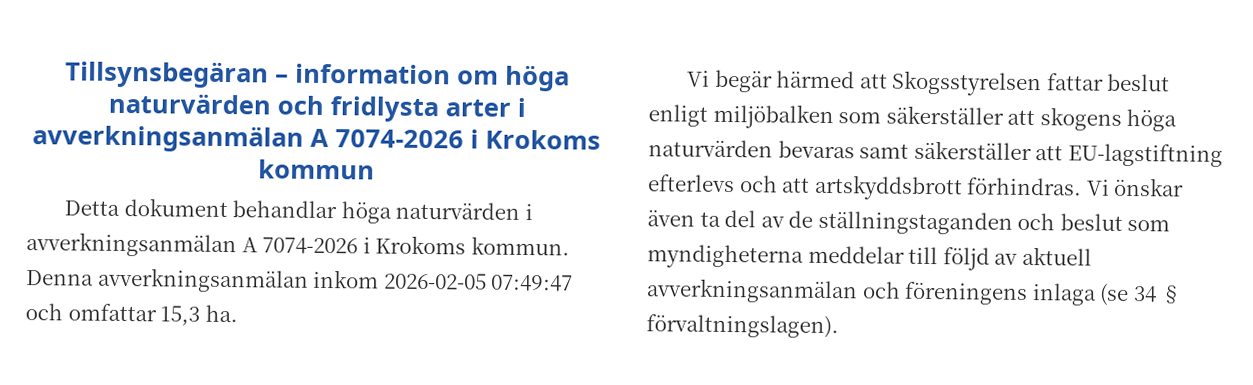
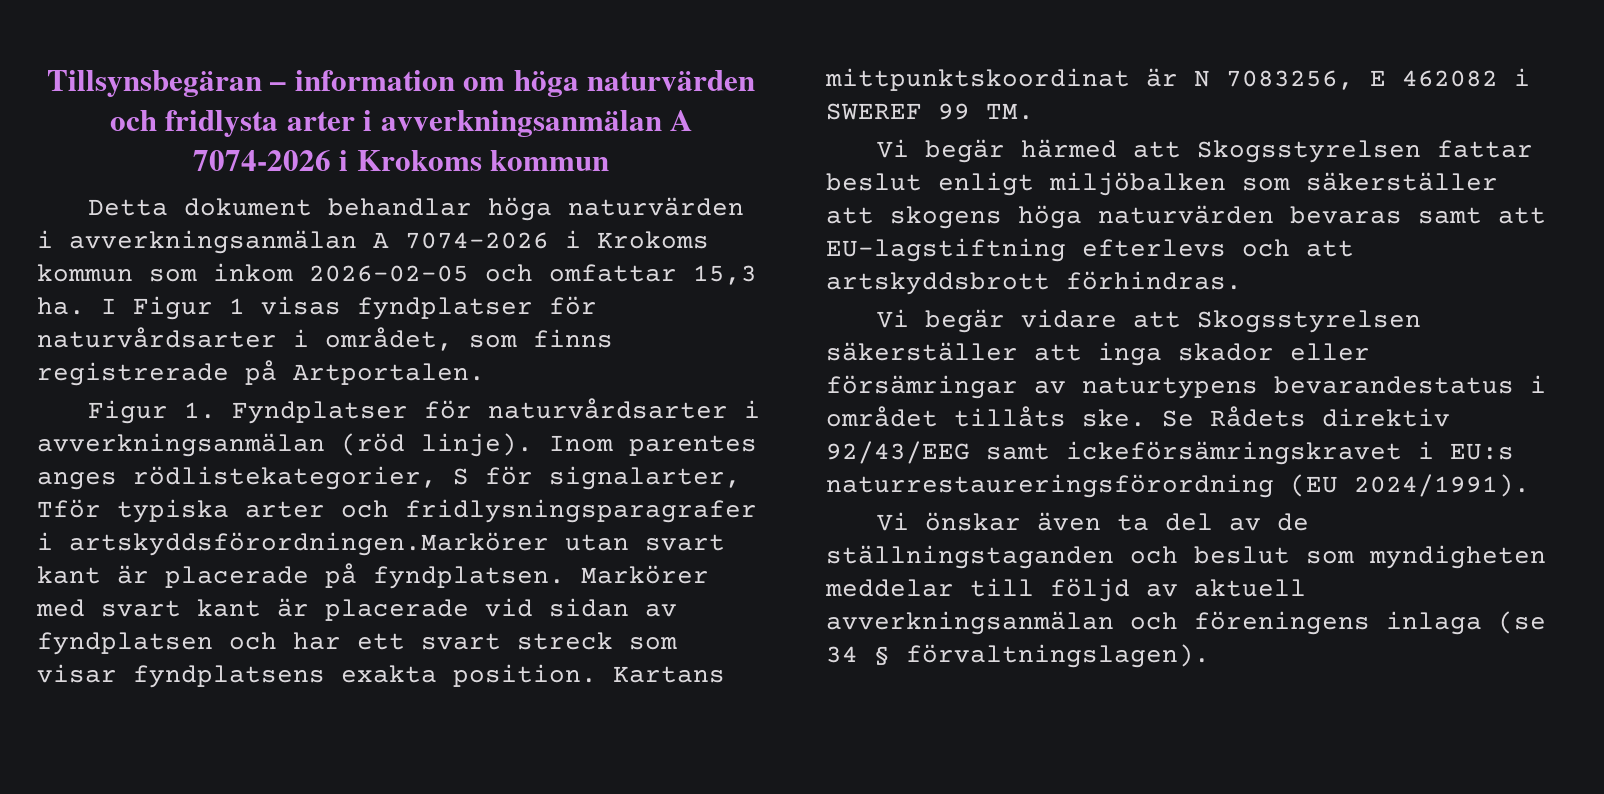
- Detta dokument behandlar höga naturvärden i avverkningsanmälan A 7074-2026 i Krokoms kommun. Denna avverkningsanmälan inkom 2026-02-05 07:49:47 och omfattar 15,3 ha.
+ Detta dokument behandlar höga naturvärden i avverkningsanmälan A 7074-2026 i Krokoms kommun som inkom 2026-02-05 och omfattar 15,3 ha. I Figur 1 visas fyndplatser för naturvårdsarter i området, som finns registrerade på Artportalen.
+ Figur 1. Fyndplatser för naturvårdsarter i avverkningsanmälan (röd linje). Inom parentes anges rödlistekategorier, S för signalarter, Tför typiska arter och fridlysningsparagrafer i artskyddsförordningen.Markörer utan svart kant är placerade på fyndplatsen. Markörer med svart kant är placerade vid sidan av fyndplatsen och har ett svart streck som visar fyndplatsens exakta position. Kartans mittpunktskoordinat är N 7083256, E 462082 i SWEREF 99 TM.
- Vi begär härmed att Skogsstyrelsen fattar beslut enligt miljöbalken som säkerställer att skogens höga naturvärden bevaras samt säkerställer att EU-lagstiftning efterlevs och att artskyddsbrott förhindras. Vi önskar även ta del av de ställningstaganden och beslut som myndigheterna meddelar till följd av aktuell avverkningsanmälan och föreningens inlaga (se 34 § förvaltningslagen).
+ Vi begär härmed att Skogsstyrelsen fattar beslut enligt miljöbalken som säkerställer att skogens höga naturvärden bevaras samt att EU-lagstiftning efterlevs och att artskyddsbrott förhindras.
+ Vi begär vidare att Skogsstyrelsen säkerställer att inga skador eller försämringar av naturtypens bevarandestatus i området tillåts ske. Se Rådets direktiv 92/43/EEG samt ickeförsämringskravet i EU:s naturrestaureringsförordning (EU 2024/1991).
+ Vi önskar även ta del av de ställningstaganden och beslut som myndigheten meddelar till följd av aktuell avverkningsanmälan och föreningens inlaga (se 34 § förvaltningslagen).

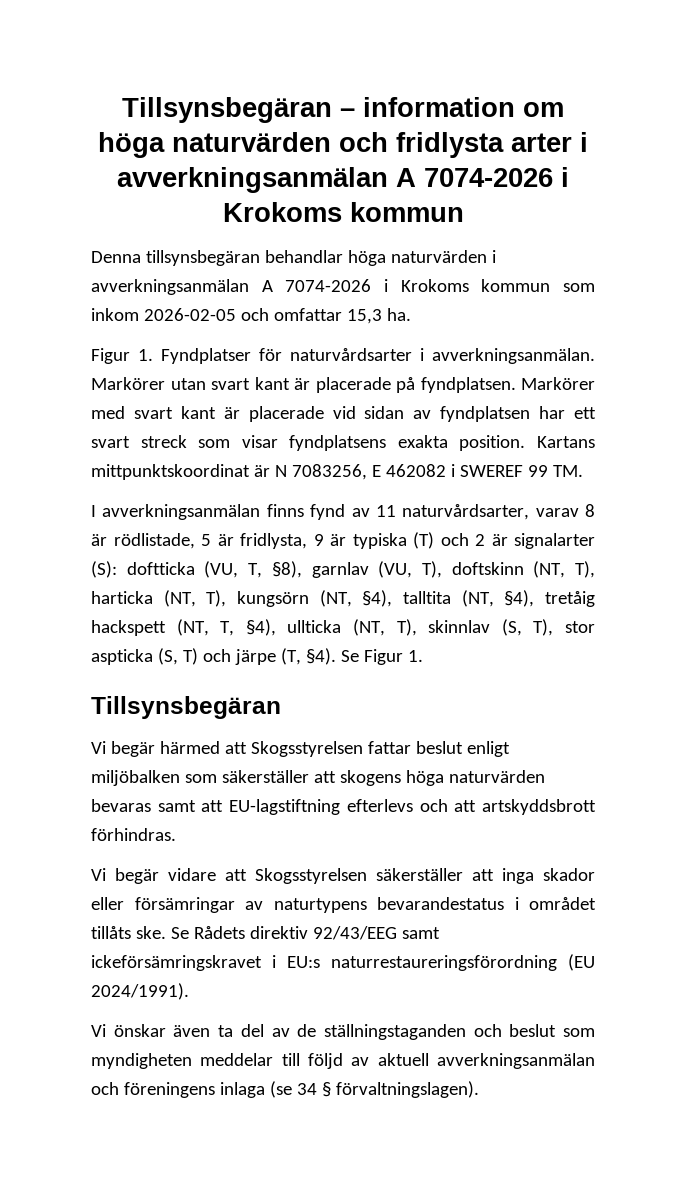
- Detta dokument behandlar höga naturvärden i avverkningsanmälan A 7074-2026 i Krokoms kommun som inkom 2026-02-05 och omfattar 15,3 ha. I Figur 1 visas fyndplatser för naturvårdsarter i området, som finns registrerade på Artportalen.
+ Denna tillsynsbegäran behandlar höga naturvärden i avverkningsanmälan A 7074-2026 i Krokoms kommun som inkom 2026-02-05 och omfattar 15,3 ha.
- Figur 1. Fyndplatser för naturvårdsarter i avverkningsanmälan (röd linje). Inom parentes anges rödlistekategorier, S för signalarter, Tför typiska arter och fridlysningsparagrafer i artskyddsförordningen.Markörer utan svart kant är placerade på fyndplatsen.
+ Figur 1. Fyndplatser för naturvårdsarter i avverkningsanmälan. Markörer utan svart kant är placerade på fyndplatsen.
- Markörer med svart kant är placerade vid sidan av fyndplatsen och har ett svart streck som visar fyndplatsens exakta position.
+ Markörer med svart kant är placerade vid sidan av fyndplatsen har ett svart streck som visar fyndplatsens exakta position.
+ I avverkningsanmälan finns fynd av 11 naturvårdsarter, varav 8 är rödlistade, 5 är fridlysta, 9 är typiska (T) och 2 är signalarter (S): doftticka (VU, T, §8), garnlav (VU, T), doftskinn (NT, T), harticka (NT, T), kungsörn (NT, §4), talltita (NT, §4), tretåig hackspett (NT, T, §4), ullticka (NT, T), skinnlav (S, T), stor aspticka (S, T) och järpe (T, §4). Se Figur 1.
+ Tillsynsbegäran

